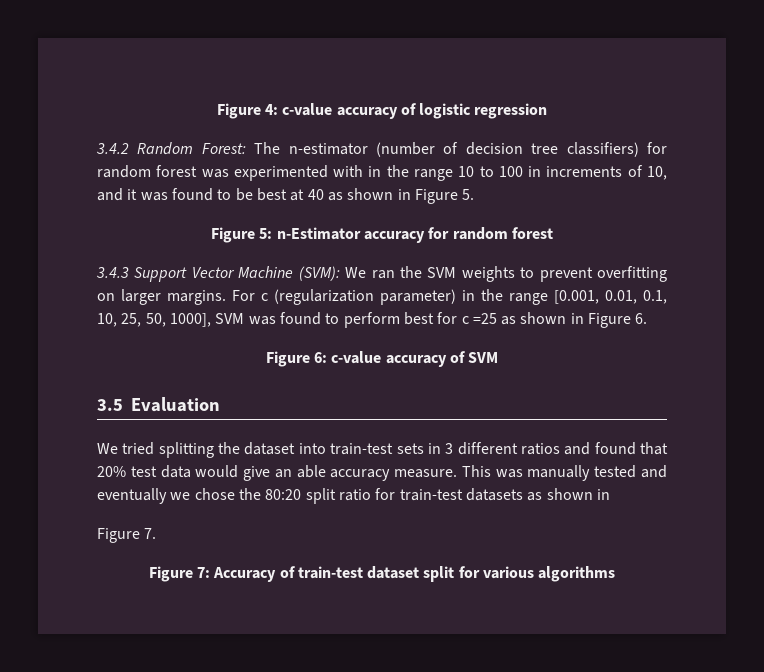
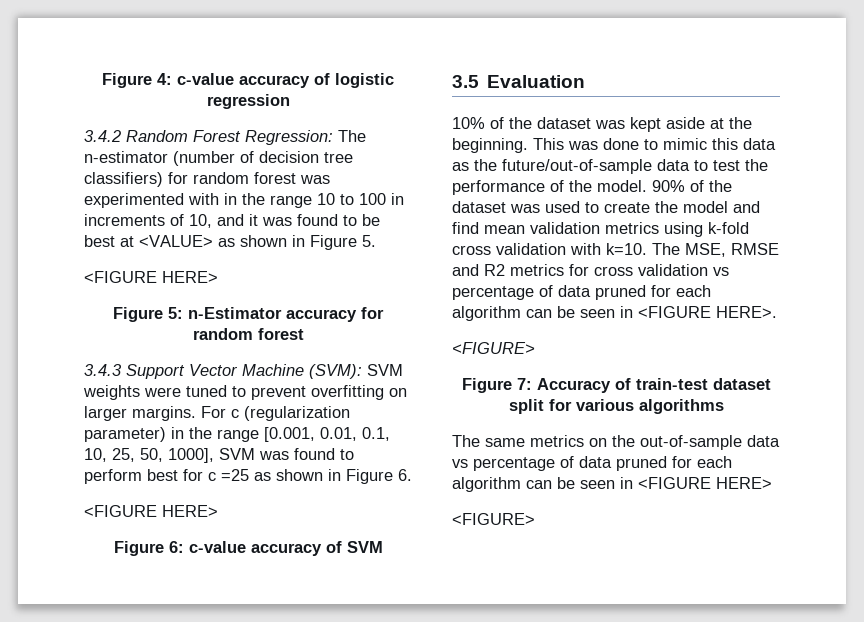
- 3.4.2 Random Forest: The n-estimator (number of decision tree classifiers) for random forest was experimented with in the range 10 to 100 in increments of 10, and it was found to be best at 40 as shown in Figure 5.
+ 3.4.2 Random Forest Regression: The n-estimator (number of decision tree classifiers) for random forest was experimented with in the range 10 to 100 in increments of 10, and it was found to be best at <VALUE> as shown in Figure 5.
+ <FIGURE HERE>
- 3.4.3 Support Vector Machine (SVM): We ran the SVM weights to prevent overfitting on larger margins.
+ 3.4.3 Support Vector Machine (SVM): SVM weights were tuned to prevent overfitting on larger margins.
  For c (regularization parameter) in the range [0.001, 0.01, 0.1, 10, 25, 50, 1000], SVM was found to perform best for c =25 as shown in Figure 6.
+ <FIGURE HERE>
- We tried splitting the dataset into train-test sets in 3 different ratios and found that 20% test data would give an able accuracy measure. This was manually tested and eventually we chose the 80:20 split ratio for train-test datasets as shown in
- Figure 7.
+ 10% of the dataset was kept aside at the beginning. This was done to mimic this data as the future/out-of-sample data to test the performance of the model. 90% of the dataset was used to create the model and find mean validation metrics using k-fold cross validation with k=10. The MSE, RMSE and R2 metrics for cross validation vs percentage of data pruned for each algorithm can be seen in <FIGURE HERE>.
+ <FIGURE>
+ The same metrics on the out-of-sample data vs percentage of data pruned for each algorithm can be seen in <FIGURE HERE>
+ <FIGURE>

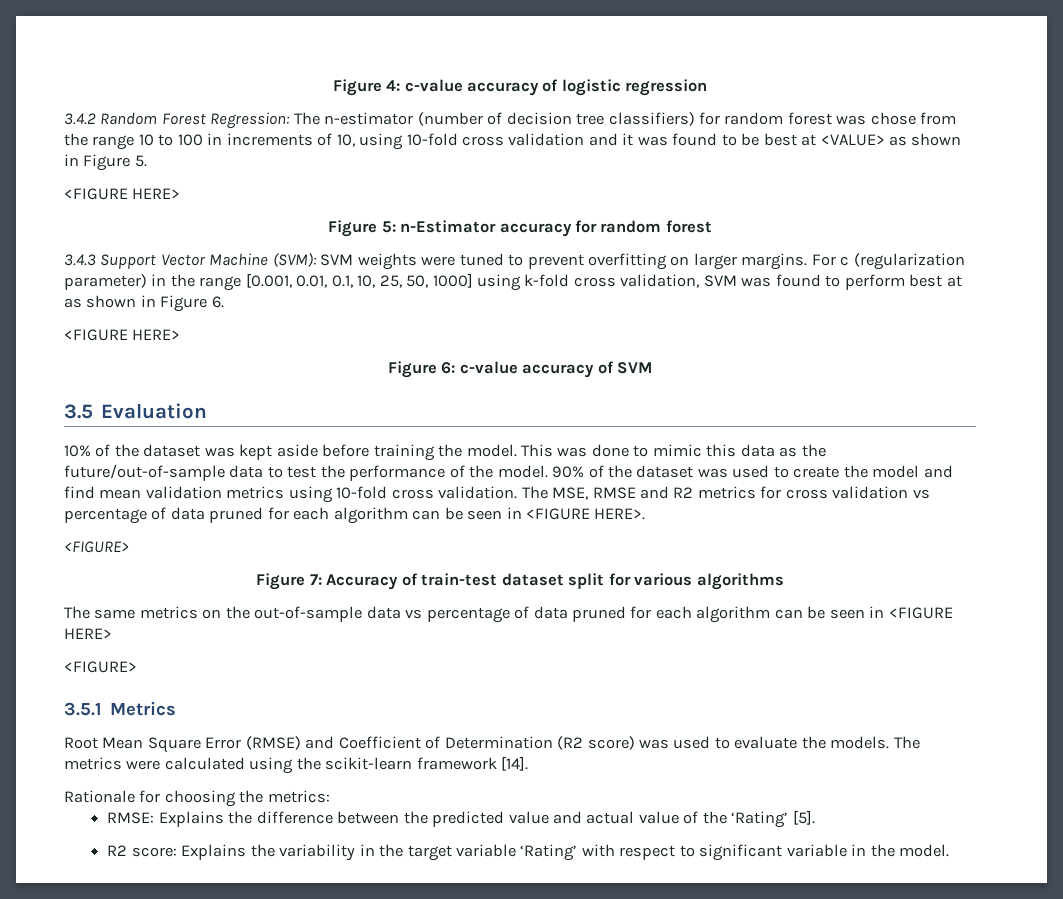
- 3.4.2 Random Forest Regression: The n-estimator (number of decision tree classifiers) for random forest was experimented with in the range 10 to 100 in increments of 10, and it was found to be best at <VALUE> as shown in Figure 5.
+ 3.4.2 Random Forest Regression: The n-estimator (number of decision tree classifiers) for random forest was chose from the range 10 to 100 in increments of 10, using 10-fold cross validation and it was found to be best at <VALUE> as shown in Figure 5.
- For c (regularization parameter) in the range [0.001, 0.01, 0.1, 10, 25, 50, 1000], SVM was found to perform best for c =25 as shown in Figure 6.
+ For c (regularization parameter) in the range [0.001, 0.01, 0.1, 10, 25, 50, 1000] using k-fold cross validation, SVM was found to perform best at as shown in Figure 6.
- 10% of the dataset was kept aside at the beginning.
+ 10% of the dataset was kept aside before training the model.
- 90% of the dataset was used to create the model and find mean validation metrics using k-fold cross validation with k=10.
+ 90% of the dataset was used to create the model and find mean validation metrics using 10-fold cross validation.
+ 3.5.1 Metrics
+ Root Mean Square Error (RMSE) and Coefficient of Determination (R2 score) was used to evaluate the models. The metrics were calculated using the scikit-learn framework [14].
+ Rationale for choosing the metrics:
+ RMSE: Explains the difference between the predicted value and actual value of the ‘Rating’ [5].
+ R2 score: Explains the variability in the target variable ‘Rating’ with respect to significant variable in the model.

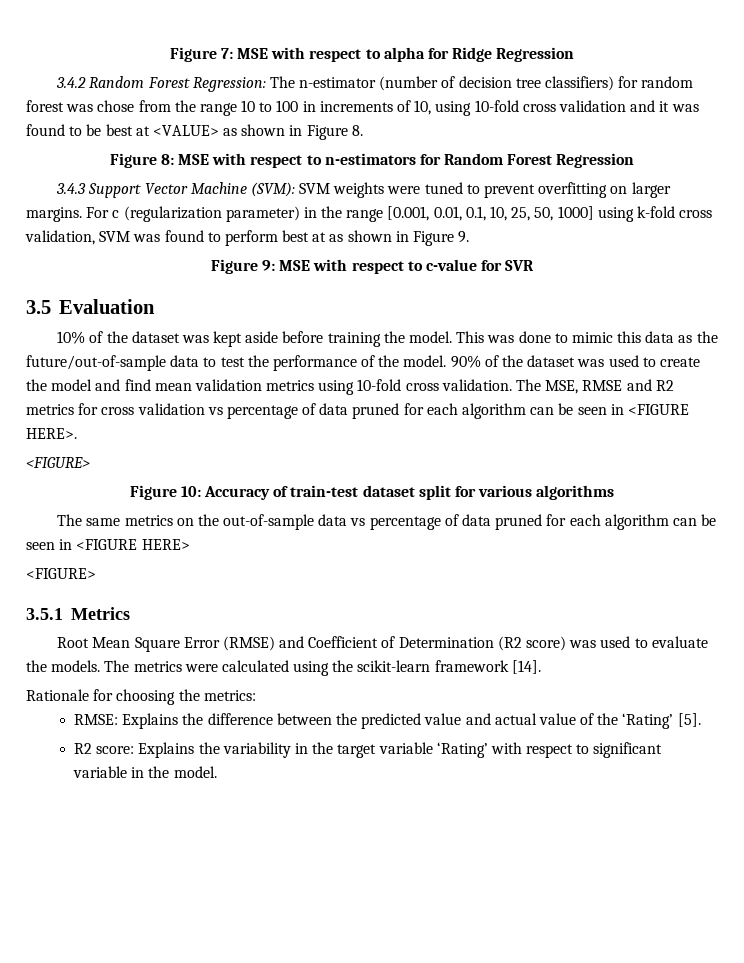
- Figure 4: c-value accuracy of logistic regression
+ Figure 7: MSE with respect to alpha for Ridge Regression
- 3.4.2 Random Forest Regression: The n-estimator (number of decision tree classifiers) for random forest was chose from the range 10 to 100 in increments of 10, using 10-fold cross validation and it was found to be best at <VALUE> as shown in Figure 5.
- <FIGURE HERE>
- Figure 5: n-Estimator accuracy for random forest
+ 3.4.2 Random Forest Regression: The n-estimator (number of decision tree classifiers) for random forest was chose from the range 10 to 100 in increments of 10, using 10-fold cross validation and it was found to be best at <VALUE> as shown in Figure 8.
+ Figure 8: MSE with respect to n-estimators for Random Forest Regression
- For c (regularization parameter) in the range [0.001, 0.01, 0.1, 10, 25, 50, 1000] using k-fold cross validation, SVM was found to perform best at as shown in Figure 6.
- <FIGURE HERE>
- Figure 6: c-value accuracy of SVM
+ For c (regularization parameter) in the range [0.001, 0.01, 0.1, 10, 25, 50, 1000] using k-fold cross validation, SVM was found to perform best at as shown in Figure 9.
+ Figure 9: MSE with respect to c-value for SVR
- Figure 7: Accuracy of train-test dataset split for various algorithms
+ Figure 10: Accuracy of train-test dataset split for various algorithms

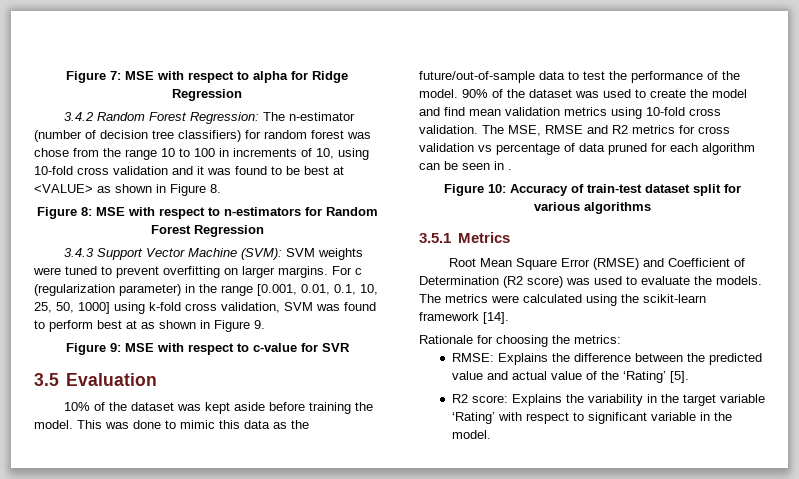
- The MSE, RMSE and R2 metrics for cross validation vs percentage of data pruned for each algorithm can be seen in <FIGURE HERE>.
- <FIGURE>
+ The MSE, RMSE and R2 metrics for cross validation vs percentage of data pruned for each algorithm can be seen in .
- The same metrics on the out-of-sample data vs percentage of data pruned for each algorithm can be seen in <FIGURE HERE>
- <FIGURE>

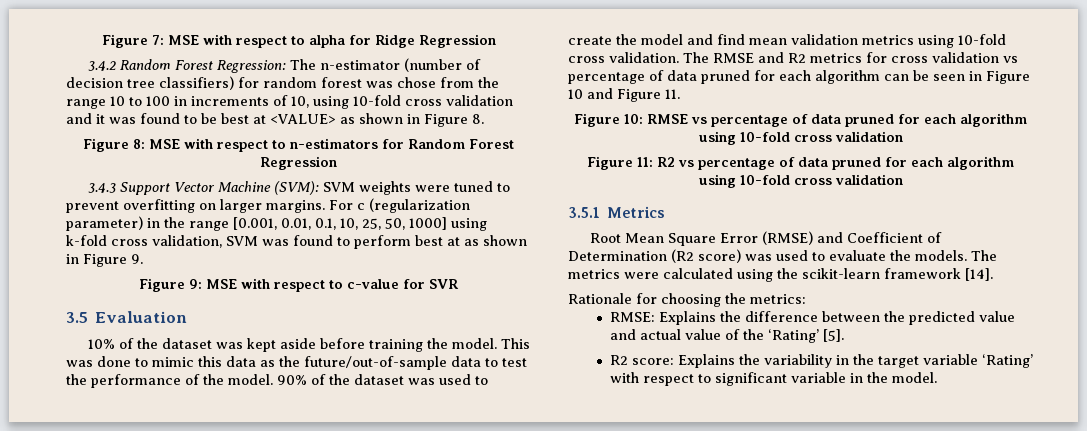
- The MSE, RMSE and R2 metrics for cross validation vs percentage of data pruned for each algorithm can be seen in .
- Figure 10: Accuracy of train-test dataset split for various algorithms
+ The RMSE and R2 metrics for cross validation vs percentage of data pruned for each algorithm can be seen in Figure 10 and Figure 11.
+ Figure 10: RMSE vs percentage of data pruned for each algorithm using 10-fold cross validation
+ Figure 11: R2 vs percentage of data pruned for each algorithm using 10-fold cross validation

